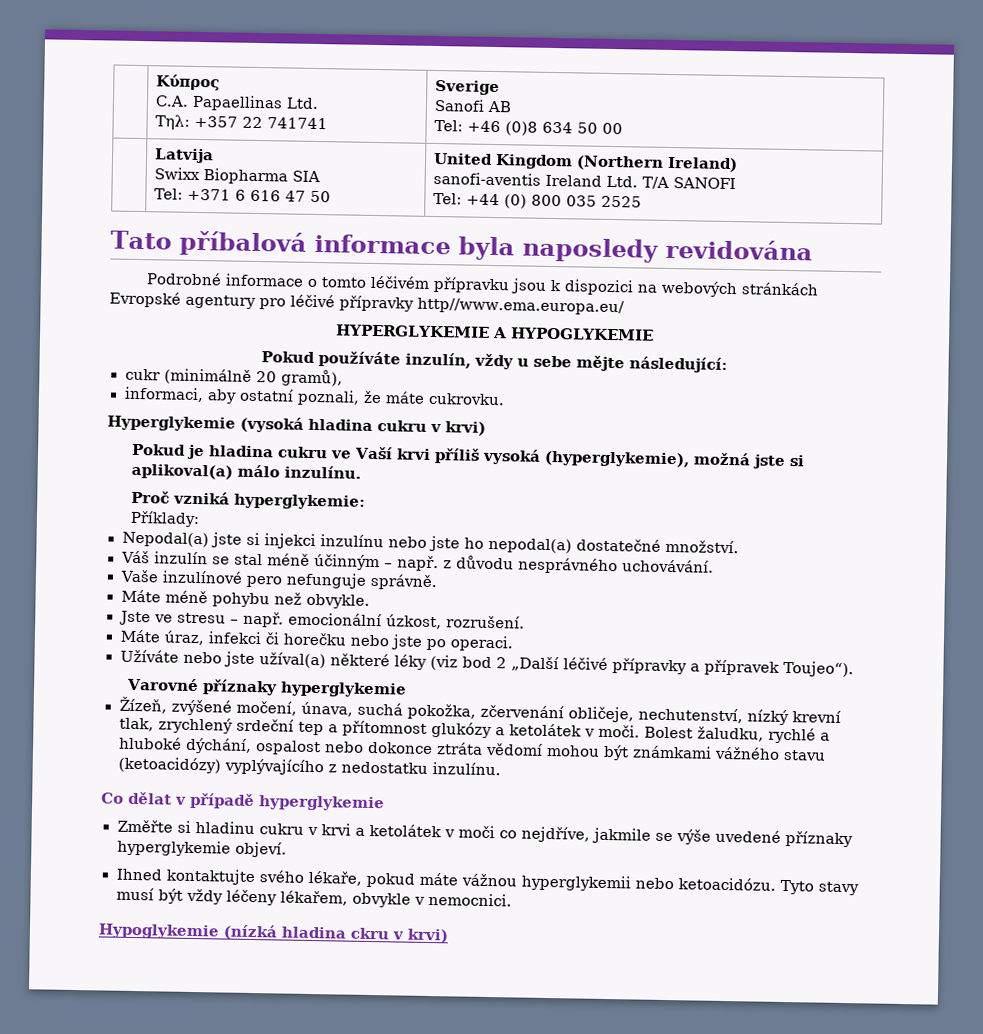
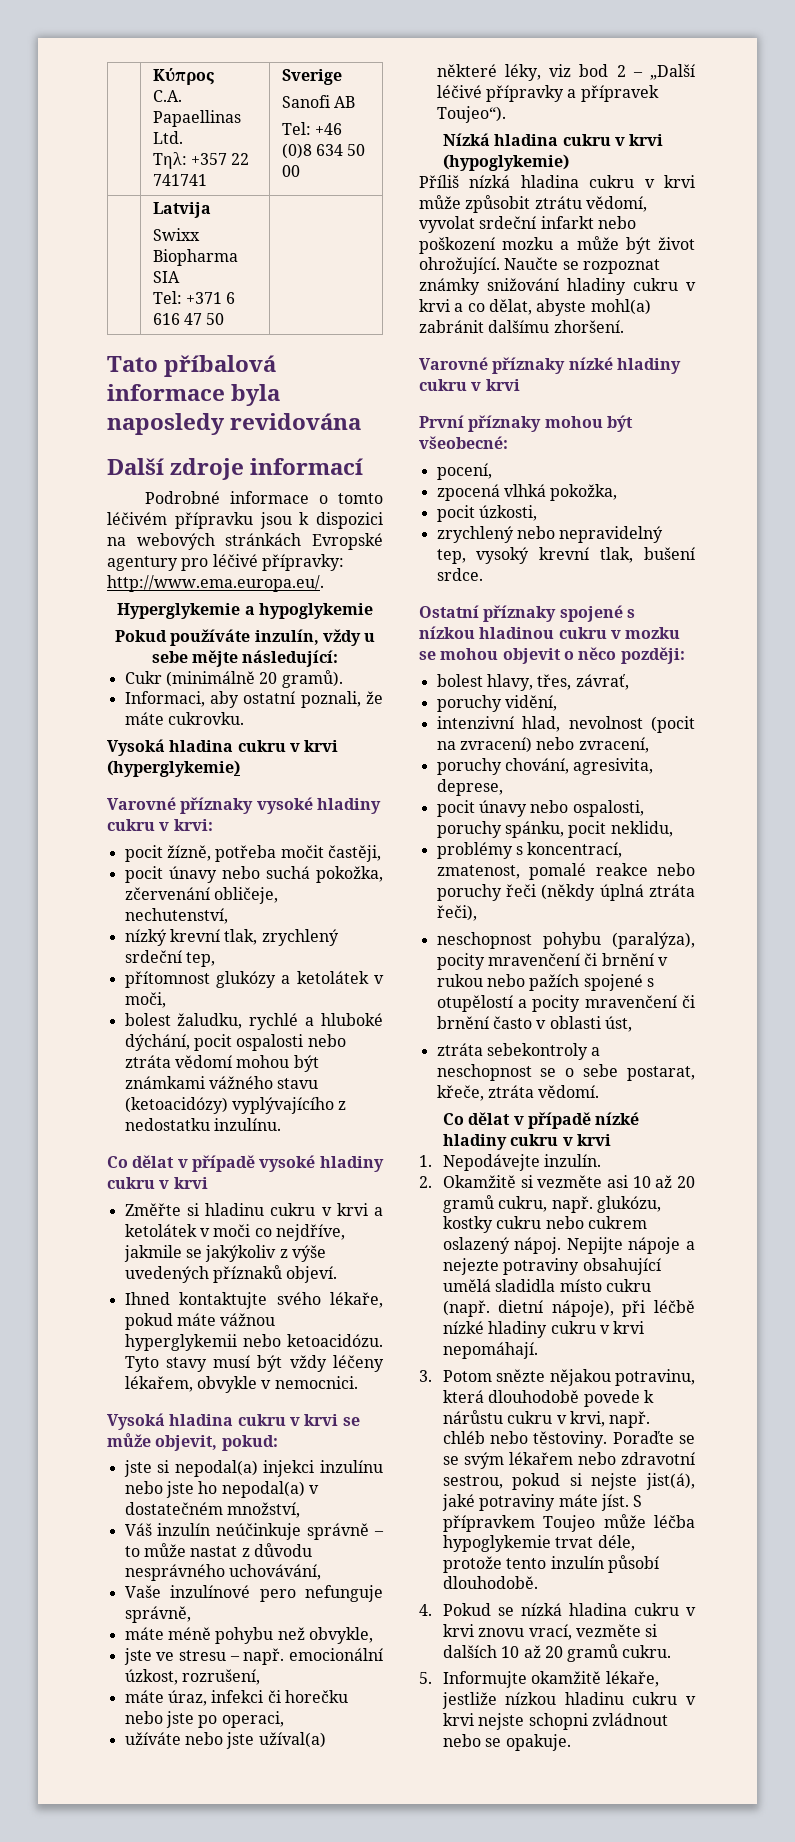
  | Latvija
  Swixx Biopharma SIA
- Tel: +371 6 616 47 50 | United Kingdom (Northern Ireland)
- sanofi-aventis Ireland Ltd. T/A SANOFI
- Tel: +44 (0) 800 035 2525
+ Tel: +371 6 616 47 50 |
+ Další zdroje informací
- Podrobné informace o tomto léčivém přípravku jsou k dispozici na webových stránkách Evropské agentury pro léčivé přípravky http//www.ema.europa.eu/
- HYPERGLYKEMIE A HYPOGLYKEMIE
+ Podrobné informace o tomto léčivém přípravku jsou k dispozici na webových stránkách Evropské agentury pro léčivé přípravky: http://www.ema.europa.eu/.
+ Hyperglykemie a hypoglykemie
- cukr (minimálně 20 gramů),
- informaci, aby ostatní poznali, že máte cukrovku.
+ Cukr (minimálně 20 gramů).
+ Informaci, aby ostatní poznali, že máte cukrovku.
- Hyperglykemie (vysoká hladina cukru v krvi)
- Pokud je hladina cukru ve Vaší krvi příliš vysoká (hyperglykemie), možná jste si aplikoval(a) málo inzulínu.
- Proč vzniká hyperglykemie:
- Příklady:
- Nepodal(a) jste si injekci inzulínu nebo jste ho nepodal(a) dostatečné množství.
- Váš inzulín se stal méně účinným – např. z důvodu nesprávného uchovávání.
- Vaše inzulínové pero nefunguje správně.
- Máte méně pohybu než obvykle.
- Jste ve stresu – např. emocionální úzkost, rozrušení.
- Máte úraz, infekci či horečku nebo jste po operaci.
- Užíváte nebo jste užíval(a) některé léky (viz bod 2 „Další léčivé přípravky a přípravek Toujeo“).
- Varovné příznaky hyperglykemie
- Žízeň, zvýšené močení, únava, suchá pokožka, zčervenání obličeje, nechutenství, nízký krevní tlak, zrychlený srdeční tep a přítomnost glukózy a ketolátek v moči. Bolest žaludku, rychlé a hluboké dýchání, ospalost nebo dokonce ztráta vědomí mohou být známkami vážného stavu (ketoacidózy) vyplývajícího z nedostatku inzulínu.
+ Vysoká hladina cukru v krvi (hyperglykemie)
+ Varovné příznaky vysoké hladiny cukru v krvi:
+ pocit žízně, potřeba močit častěji,
+ pocit únavy nebo suchá pokožka, zčervenání obličeje, nechutenství,
+ nízký krevní tlak, zrychlený srdeční tep,
+ přítomnost glukózy a ketolátek v moči,
+ bolest žaludku, rychlé a hluboké dýchání, pocit ospalosti nebo ztráta vědomí mohou být známkami vážného stavu (ketoacidózy) vyplývajícího z nedostatku inzulínu.
- Co dělat v případě hyperglykemie
+ Co dělat v případě vysoké hladiny cukru v krvi
- Změřte si hladinu cukru v krvi a ketolátek v moči co nejdříve, jakmile se výše uvedené příznaky hyperglykemie objeví.
+ Změřte si hladinu cukru v krvi a ketolátek v moči co nejdříve, jakmile se jakýkoliv z výše uvedených příznaků objeví.
- Hypoglykemie (nízká hladina ckru v krvi)
+ Vysoká hladina cukru v krvi se může objevit, pokud:
+ jste si nepodal(a) injekci inzulínu nebo jste ho nepodal(a) v dostatečném množství,
+ Váš inzulín neúčinkuje správně – to může nastat z důvodu nesprávného uchovávání,
+ Vaše inzulínové pero nefunguje správně,
+ máte méně pohybu než obvykle,
+ jste ve stresu – např. emocionální úzkost, rozrušení,
+ máte úraz, infekci či horečku nebo jste po operaci,
+ užíváte nebo jste užíval(a) některé léky, viz bod 2 – „Další léčivé přípravky a přípravek Toujeo“).
+ Nízká hladina cukru v krvi (hypoglykemie)
+ Příliš nízká hladina cukru v krvi může způsobit ztrátu vědomí, vyvolat srdeční infarkt nebo poškození mozku a může být život ohrožující. Naučte se rozpoznat známky snižování hladiny cukru v krvi a co dělat, abyste mohl(a) zabránit dalšímu zhoršení.
+ Varovné příznaky nízké hladiny cukru v krvi
+ První příznaky mohou být všeobecné:
+ pocení,
+ zpocená vlhká pokožka,
+ pocit úzkosti,
+ zrychlený nebo nepravidelný tep, vysoký krevní tlak, bušení srdce.
+ Ostatní příznaky spojené s nízkou hladinou cukru v mozku se mohou objevit o něco později:
+ bolest hlavy, třes, závrať,
+ poruchy vidění,
+ intenzivní hlad, nevolnost (pocit na zvracení) nebo zvracení,
+ poruchy chování, agresivita, deprese,
+ pocit únavy nebo ospalosti, poruchy spánku, pocit neklidu,
+ problémy s koncentrací, zmatenost, pomalé reakce nebo poruchy řeči (někdy úplná ztráta řeči),
+ neschopnost pohybu (paralýza), pocity mravenčení či brnění v rukou nebo pažích spojené s otupělostí a pocity mravenčení či brnění často v oblasti úst,
+ ztráta sebekontroly a neschopnost se o sebe postarat, křeče, ztráta vědomí.
+ Co dělat v případě nízké hladiny cukru v krvi
+ 1. Nepodávejte inzulín.
+ 2. Okamžitě si vezměte asi 10 až 20 gramů cukru, např. glukózu, kostky cukru nebo cukrem oslazený nápoj. Nepijte nápoje a nejezte potraviny obsahující umělá sladidla místo cukru (např. dietní nápoje), při léčbě nízké hladiny cukru v krvi nepomáhají.
+ 3. Potom snězte nějakou potravinu, která dlouhodobě povede k nárůstu cukru v krvi, např. chléb nebo těstoviny. Poraďte se se svým lékařem nebo zdravotní sestrou, pokud si nejste jist(á), jaké potraviny máte jíst. S přípravkem Toujeo může léčba hypoglykemie trvat déle, protože tento inzulín působí dlouhodobě.
+ 4. Pokud se nízká hladina cukru v krvi znovu vrací, vezměte si dalších 10 až 20 gramů cukru.
+ 5. Informujte okamžitě lékaře, jestliže nízkou hladinu cukru v krvi nejste schopni zvládnout nebo se opakuje.

